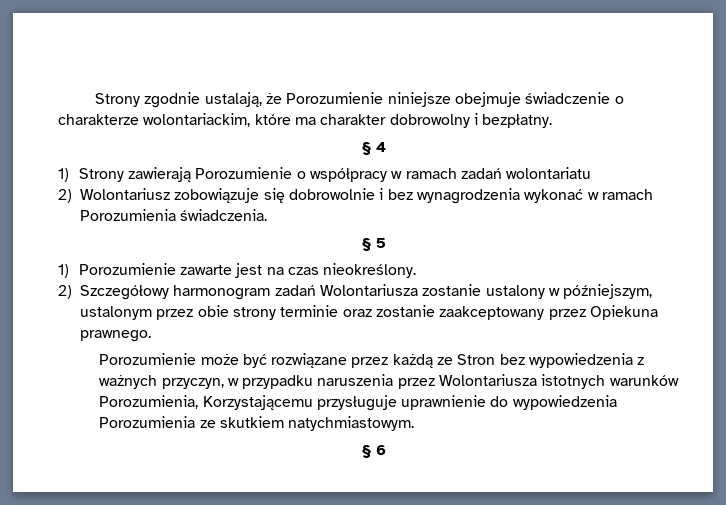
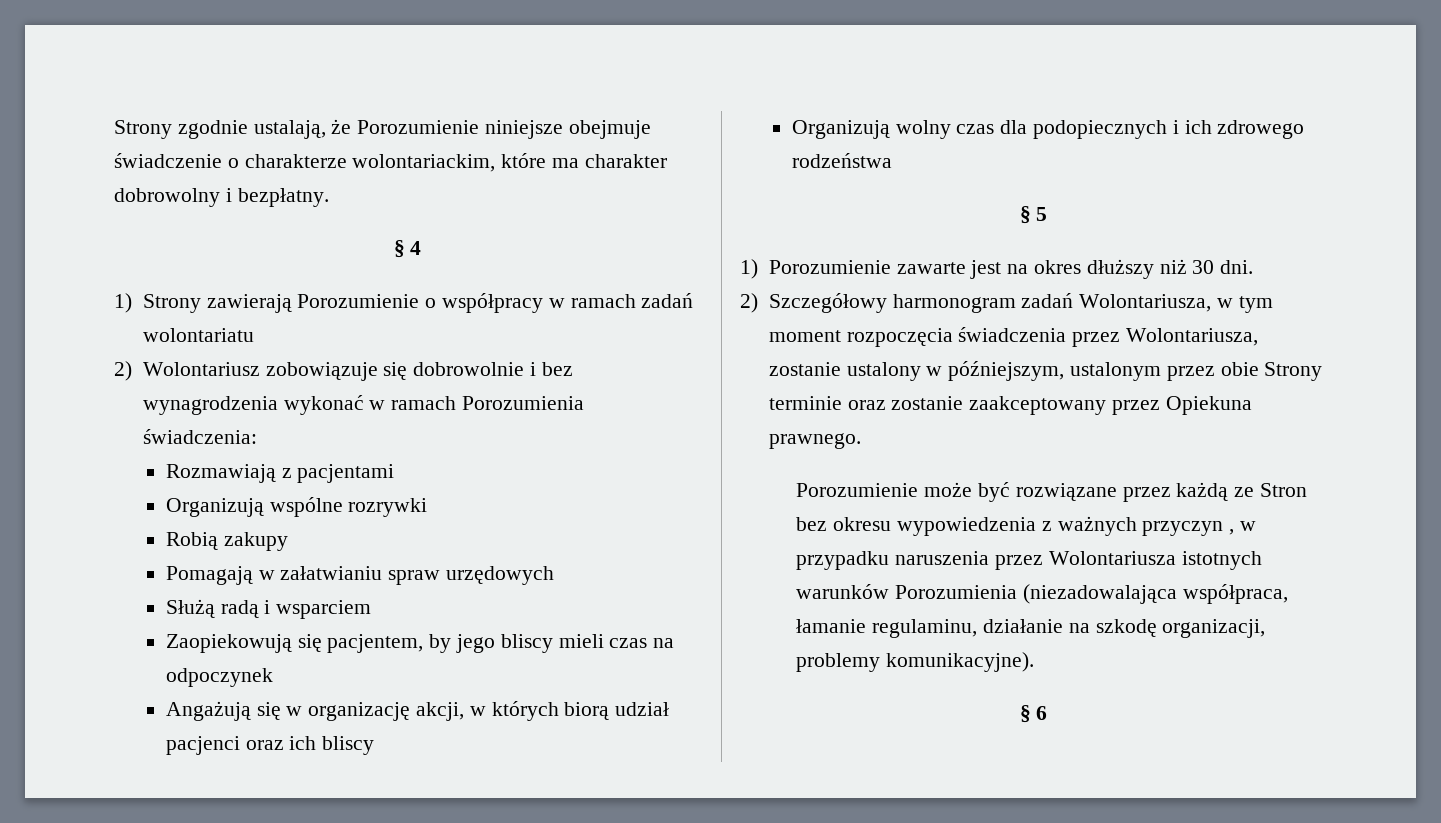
- 2) Wolontariusz zobowiązuje się dobrowolnie i bez wynagrodzenia wykonać w ramach Porozumienia świadczenia.
+ 2) Wolontariusz zobowiązuje się dobrowolnie i bez wynagrodzenia wykonać w ramach Porozumienia świadczenia:
+ Rozmawiają z pacjentami
+ Organizują wspólne rozrywki
+ Robią zakupy
+ Pomagają w załatwianiu spraw urzędowych
+ Służą radą i wsparciem
+ Zaopiekowują się pacjentem, by jego bliscy mieli czas na odpoczynek
+ Angażują się w organizację akcji, w których biorą udział pacjenci oraz ich bliscy
+ Organizują wolny czas dla podopiecznych i ich zdrowego rodzeństwa
- 1) Porozumienie zawarte jest na czas nieokreślony.
+ 1) Porozumienie zawarte jest na okres dłuższy niż 30 dni.
- 2) Szczegółowy harmonogram zadań Wolontariusza zostanie ustalony w późniejszym, ustalonym przez obie strony terminie oraz zostanie zaakceptowany przez Opiekuna prawnego.
+ 2) Szczegółowy harmonogram zadań Wolontariusza, w tym moment rozpoczęcia świadczenia przez Wolontariusza, zostanie ustalony w późniejszym, ustalonym przez obie Strony terminie oraz zostanie zaakceptowany przez Opiekuna prawnego.
- Porozumienie może być rozwiązane przez każdą ze Stron bez wypowiedzenia z ważnych przyczyn, w przypadku naruszenia przez Wolontariusza istotnych warunków Porozumienia, Korzystającemu przysługuje uprawnienie do wypowiedzenia Porozumienia ze skutkiem natychmiastowym.
+ Porozumienie może być rozwiązane przez każdą ze Stron bez okresu wypowiedzenia z ważnych przyczyn , w przypadku naruszenia przez Wolontariusza istotnych warunków Porozumienia (niezadowalająca współpraca, łamanie regulaminu, działanie na szkodę organizacji, problemy komunikacyjne).

